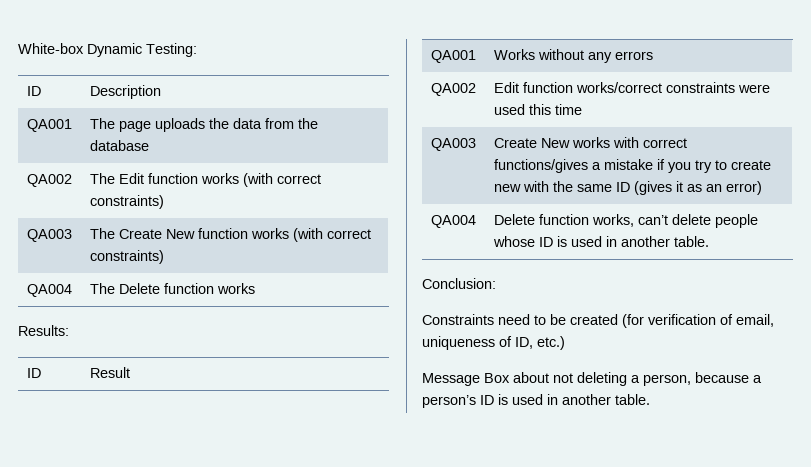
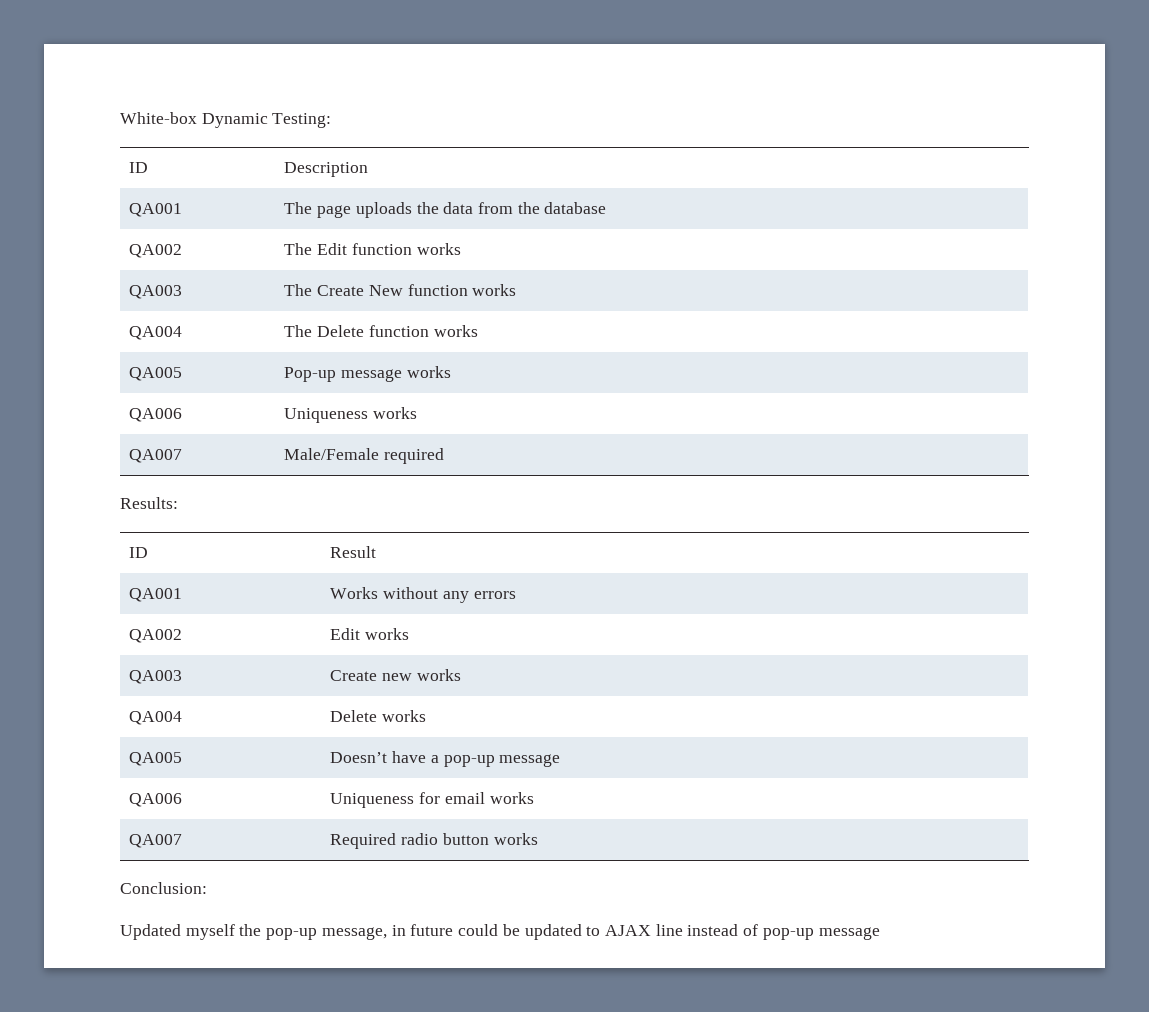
- QA002 | The Edit function works (with correct constraints)
+ QA002 | The Edit function works
- QA003 | The Create New function works (with correct constraints)
+ QA003 | The Create New function works
+ QA005 | Pop-up message works
+ QA006 | Uniqueness works
+ QA007 | Male/Female required
- QA002 | Edit function works/correct constraints were used this time
+ QA002 | Edit works
- QA003 | Create New works with correct functions/gives a mistake if you try to create new with the same ID (gives it as an error)
- QA004 | Delete function works, can’t delete people whose ID is used in another table.
+ QA003 | Create new works
+ QA004 | Delete works
+ QA005 | Doesn’t have a pop-up message
+ QA006 | Uniqueness for email works
+ QA007 | Required radio button works
  Conclusion:
- Constraints need to be created (for verification of email, uniqueness of ID, etc.)
- Message Box about not deleting a person, because a person’s ID is used in another table.
+ Updated myself the pop-up message, in future could be updated to AJAX line instead of pop-up message

